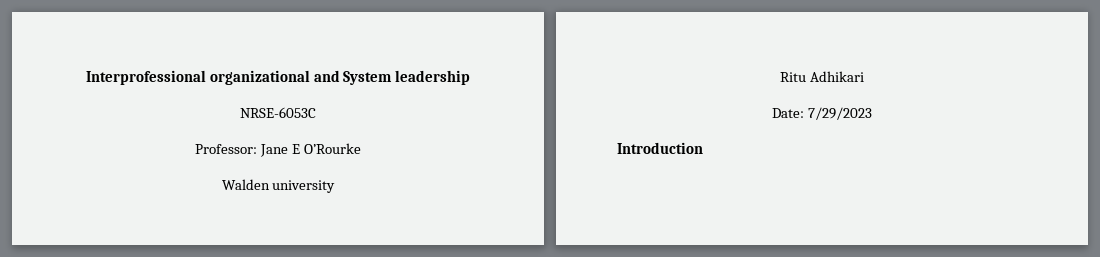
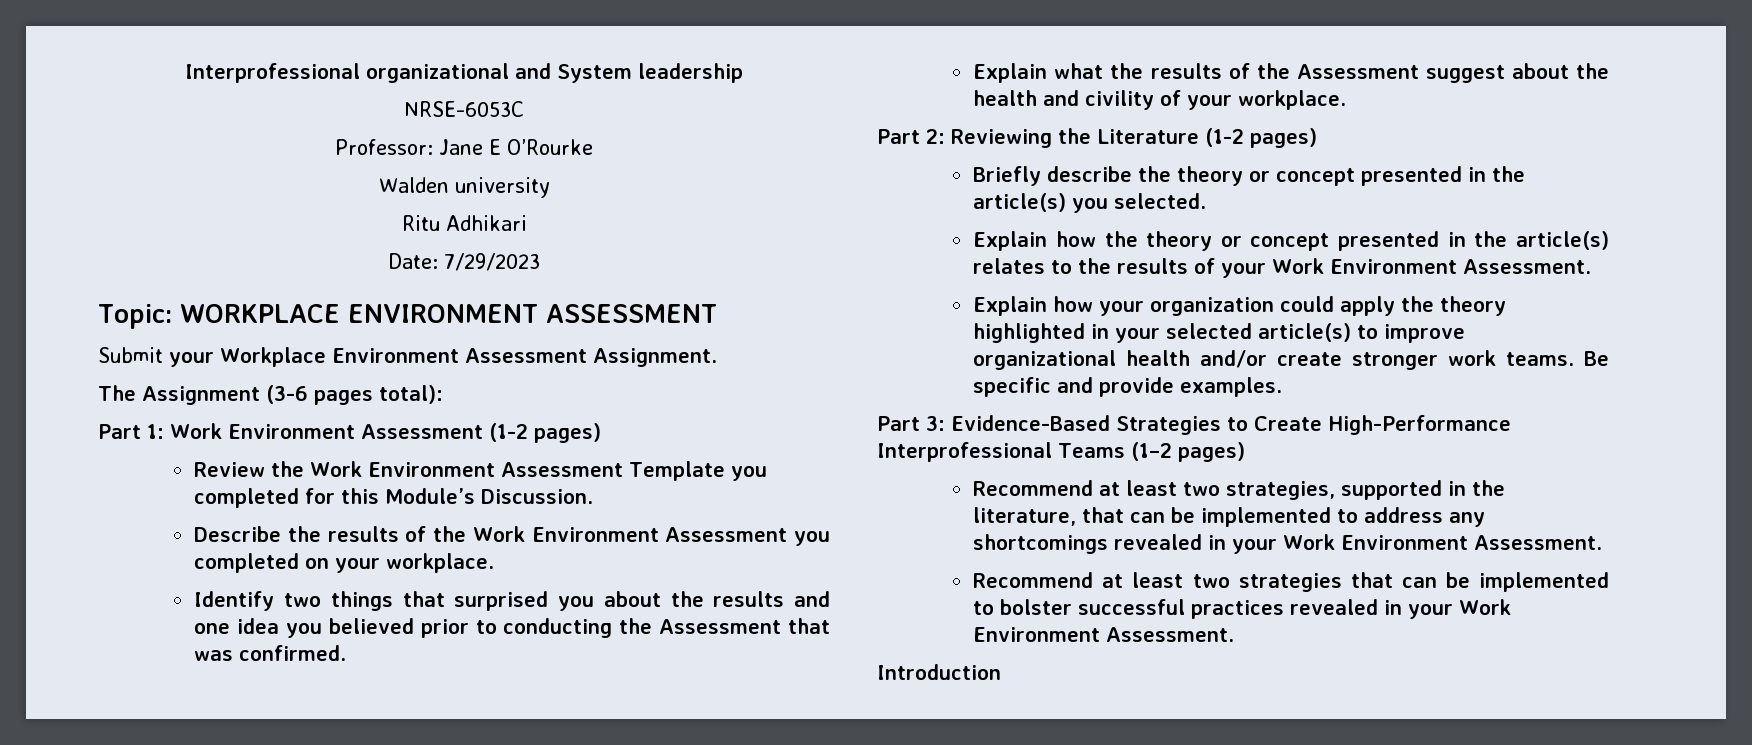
+ Topic: WORKPLACE ENVIRONMENT ASSESSMENT
+ Submit your Workplace Environment Assessment Assignment.
+ The Assignment (3-6 pages total):
+ Part 1: Work Environment Assessment (1-2 pages)
+ Review the Work Environment Assessment Template you completed for this Module’s Discussion.
+ Describe the results of the Work Environment Assessment you completed on your workplace.
+ Identify two things that surprised you about the results and one idea you believed prior to conducting the Assessment that was confirmed.
+ Explain what the results of the Assessment suggest about the health and civility of your workplace.
+ Part 2: Reviewing the Literature (1-2 pages)
+ Briefly describe the theory or concept presented in the article(s) you selected.
+ Explain how the theory or concept presented in the article(s) relates to the results of your Work Environment Assessment.
+ Explain how your organization could apply the theory highlighted in your selected article(s) to improve organizational health and/or create stronger work teams. Be specific and provide examples.
+ Part 3: Evidence-Based Strategies to Create High-Performance Interprofessional Teams (1–2 pages)
+ Recommend at least two strategies, supported in the literature, that can be implemented to address any shortcomings revealed in your Work Environment Assessment.
+ Recommend at least two strategies that can be implemented to bolster successful practices revealed in your Work Environment Assessment.

